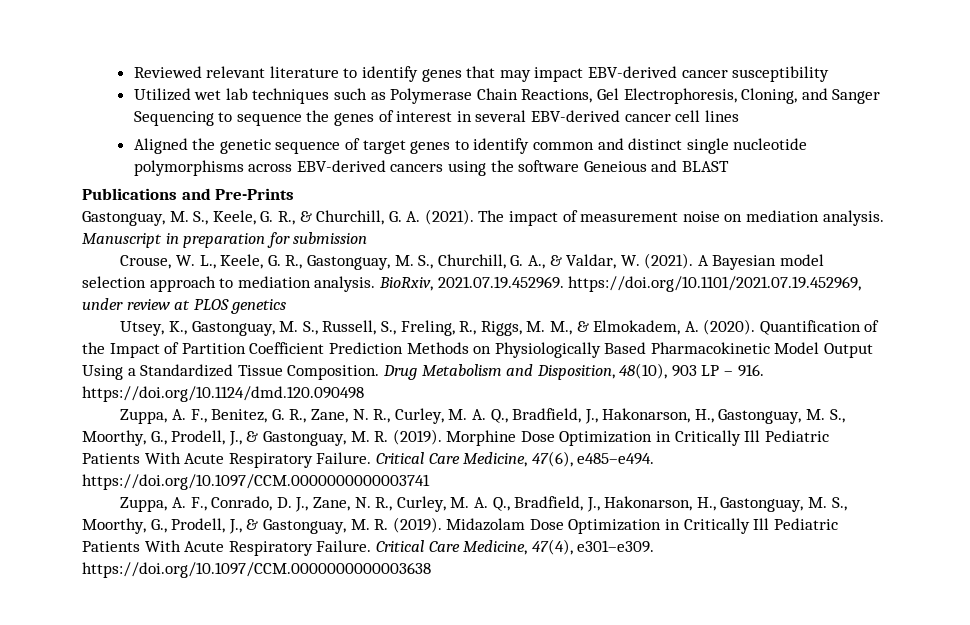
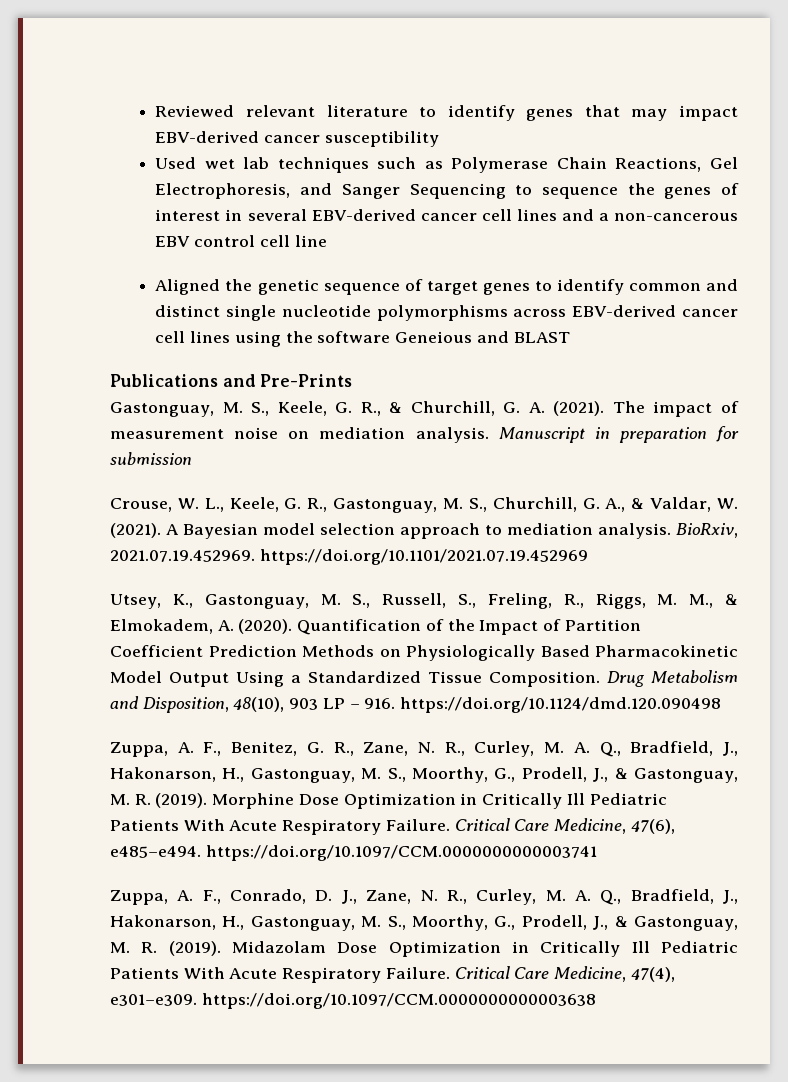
- Utilized wet lab techniques such as Polymerase Chain Reactions, Gel Electrophoresis, Cloning, and Sanger Sequencing to sequence the genes of interest in several EBV-derived cancer cell lines
+ Used wet lab techniques such as Polymerase Chain Reactions, Gel Electrophoresis, and Sanger Sequencing to sequence the genes of interest in several EBV-derived cancer cell lines and a non-cancerous EBV control cell line
- Aligned the genetic sequence of target genes to identify common and distinct single nucleotide polymorphisms across EBV-derived cancers using the software Geneious and BLAST
+ Aligned the genetic sequence of target genes to identify common and distinct single nucleotide polymorphisms across EBV-derived cancer cell lines using the software Geneious and BLAST
- BioRxiv, 2021.07.19.452969. https://doi.org/10.1101/2021.07.19.452969, under review at PLOS genetics
+ BioRxiv, 2021.07.19.452969. https://doi.org/10.1101/2021.07.19.452969

